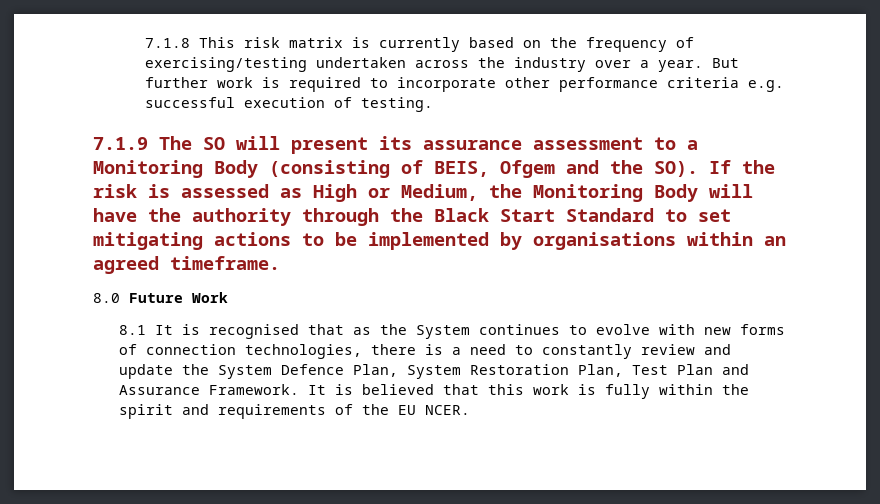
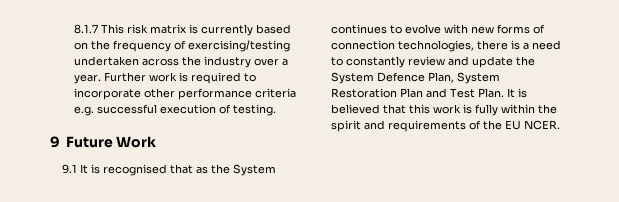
- 7.1.8 This risk matrix is currently based on the frequency of exercising/testing undertaken across the industry over a year.
+ 8.1.7 This risk matrix is currently based on the frequency of exercising/testing undertaken across the industry over a year.
- But further work is required to incorporate other performance criteria e.g. successful execution of testing.
+ Further work is required to incorporate other performance criteria e.g. successful execution of testing.
- 7.1.9 The SO will present its assurance assessment to a Monitoring Body (consisting of BEIS, Ofgem and the SO). If the risk is assessed as High or Medium, the Monitoring Body will have the authority through the Black Start Standard to set mitigating actions to be implemented by organisations within an agreed timeframe.
- 8.0 Future Work
+ 9 Future Work
- 8.1 It is recognised that as the System continues to evolve with new forms of connection technologies, there is a need to constantly review and update the System Defence Plan, System Restoration Plan, Test Plan and Assurance Framework.
+ 9.1 It is recognised that as the System continues to evolve with new forms of connection technologies, there is a need to constantly review and update the System Defence Plan, System Restoration Plan and Test Plan.

